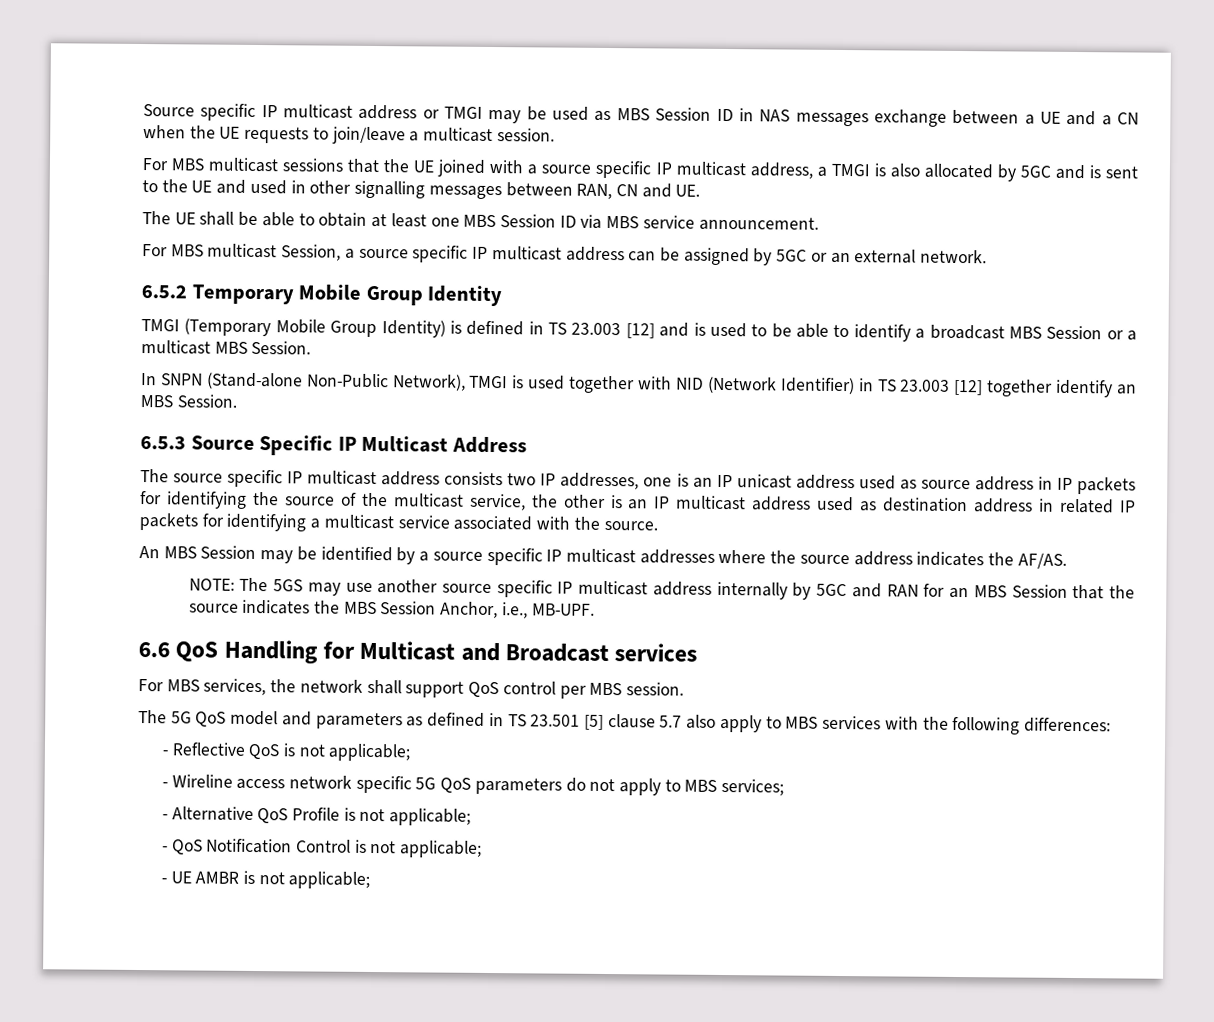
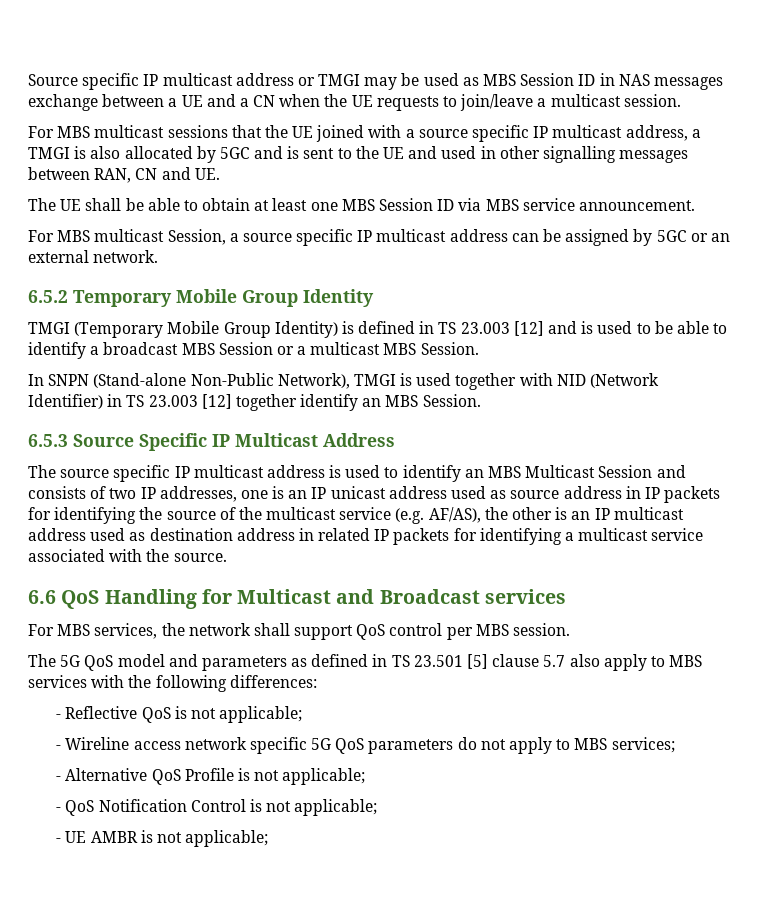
- The source specific IP multicast address consists two IP addresses, one is an IP unicast address used as source address in IP packets for identifying the source of the multicast service, the other is an IP multicast address used as destination address in related IP packets for identifying a multicast service associated with the source.
+ The source specific IP multicast address is used to identify an MBS Multicast Session and consists of two IP addresses, one is an IP unicast address used as source address in IP packets for identifying the source of the multicast service (e.g. AF/AS), the other is an IP multicast address used as destination address in related IP packets for identifying a multicast service associated with the source.
- An MBS Session may be identified by a source specific IP multicast addresses where the source address indicates the AF/AS.
- NOTE: The 5GS may use another source specific IP multicast address internally by 5GC and RAN for an MBS Session that the source indicates the MBS Session Anchor, i.e., MB-UPF.

